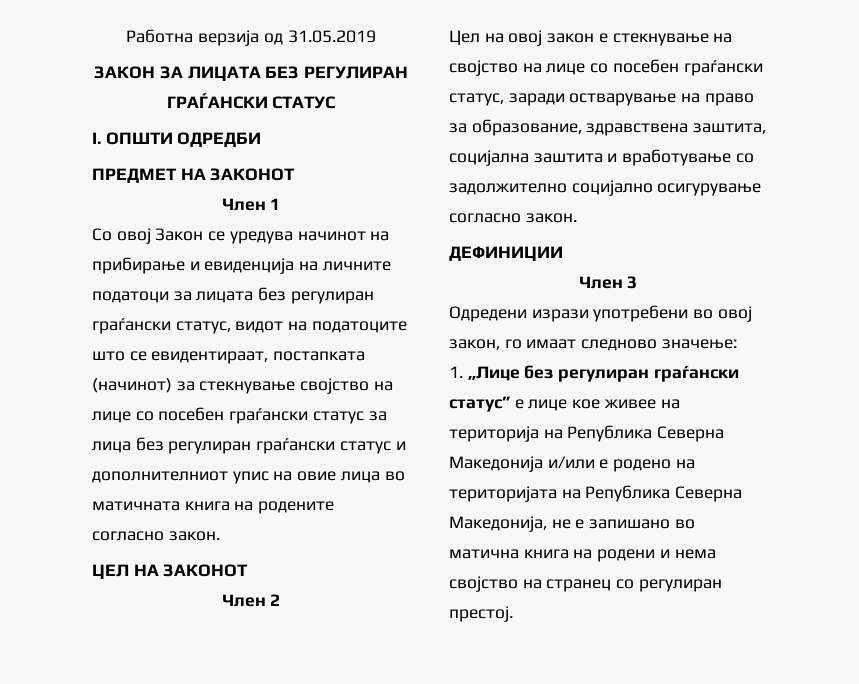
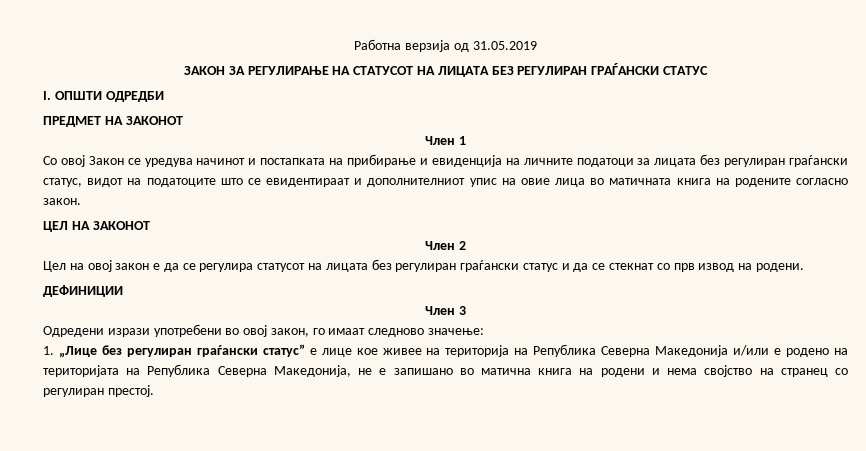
- ЗАКОН ЗА ЛИЦАТА БЕЗ РЕГУЛИРАН ГРАЃАНСКИ СТАТУС
+ ЗАКОН ЗА РЕГУЛИРАЊЕ НА СТАТУСОТ НА ЛИЦАТА БЕЗ РЕГУЛИРАН ГРАЃАНСКИ СТАТУС
- Со овој Закон се уредува начинот на прибирање и евиденција на личните податоци за лицата без регулиран граѓански статус, видот на податоците што се евидентираат, постапката (начинот) за стекнување својство на лице со посебен граѓански статус за лица без регулиран граѓански статус и дополнителниот упис на овие лица во матичната книга на родените согласно закон.
+ Со овој Закон се уредува начинот и постапката на прибирање и евиденција на личните податоци за лицата без регулиран граѓански статус, видот на податоците што се евидентираат и дополнителниот упис на овие лица во матичната книга на родените согласно закон.
- Цел на овој закон е стекнување на својство на лице со посебен граѓански статус, заради остварување на право за образование, здравствена заштита, социјална заштита и вработување со задолжително социјално осигурување согласно закон.
+ Цел на овој закон е да се регулира статусот на лицата без регулиран граѓански статус и да се стекнат со прв извод на родени.

